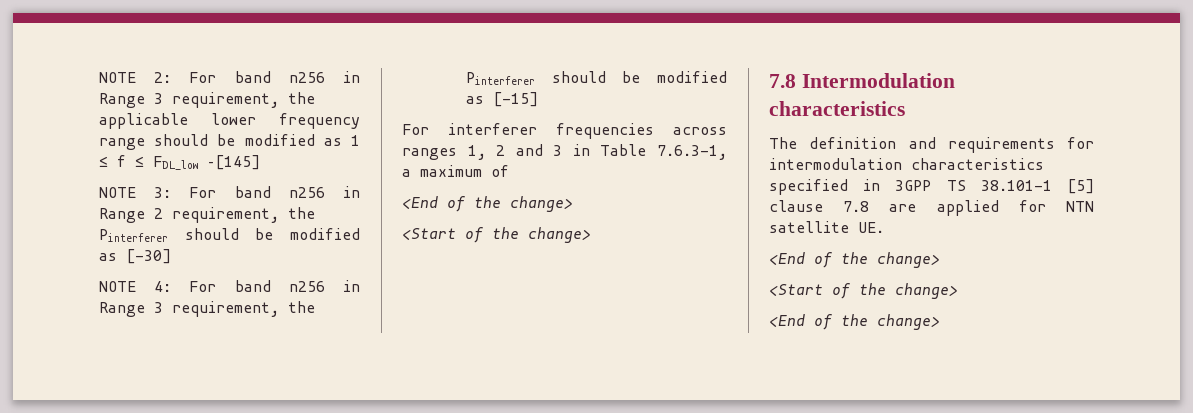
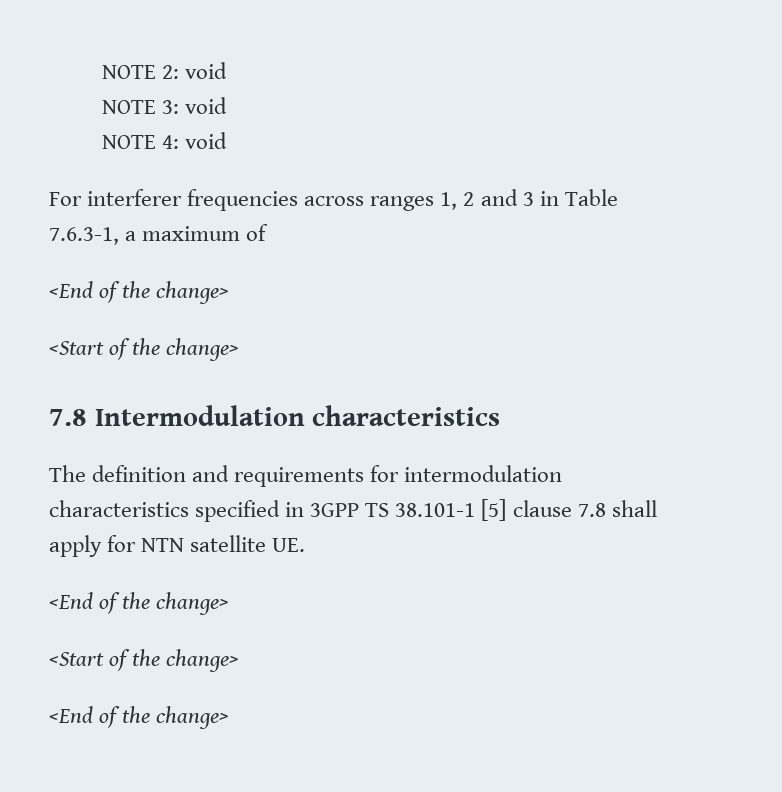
- NOTE 2: For band n256 in Range 3 requirement, the applicable lower frequency range should be modified as 1 ≤ f ≤ FDL_low –[145]
- NOTE 3: For band n256 in Range 2 requirement, the Pinterferer should be modified as [-30]
- NOTE 4: For band n256 in Range 3 requirement, the Pinterferer should be modified as [-15]
+ NOTE 2: void
+ NOTE 3: void
+ NOTE 4: void
- The definition and requirements for intermodulation characteristics specified in 3GPP TS 38.101-1 [5] clause 7.8 are applied for NTN satellite UE.
+ The definition and requirements for intermodulation characteristics specified in 3GPP TS 38.101-1 [5] clause 7.8 shall apply for NTN satellite UE.

